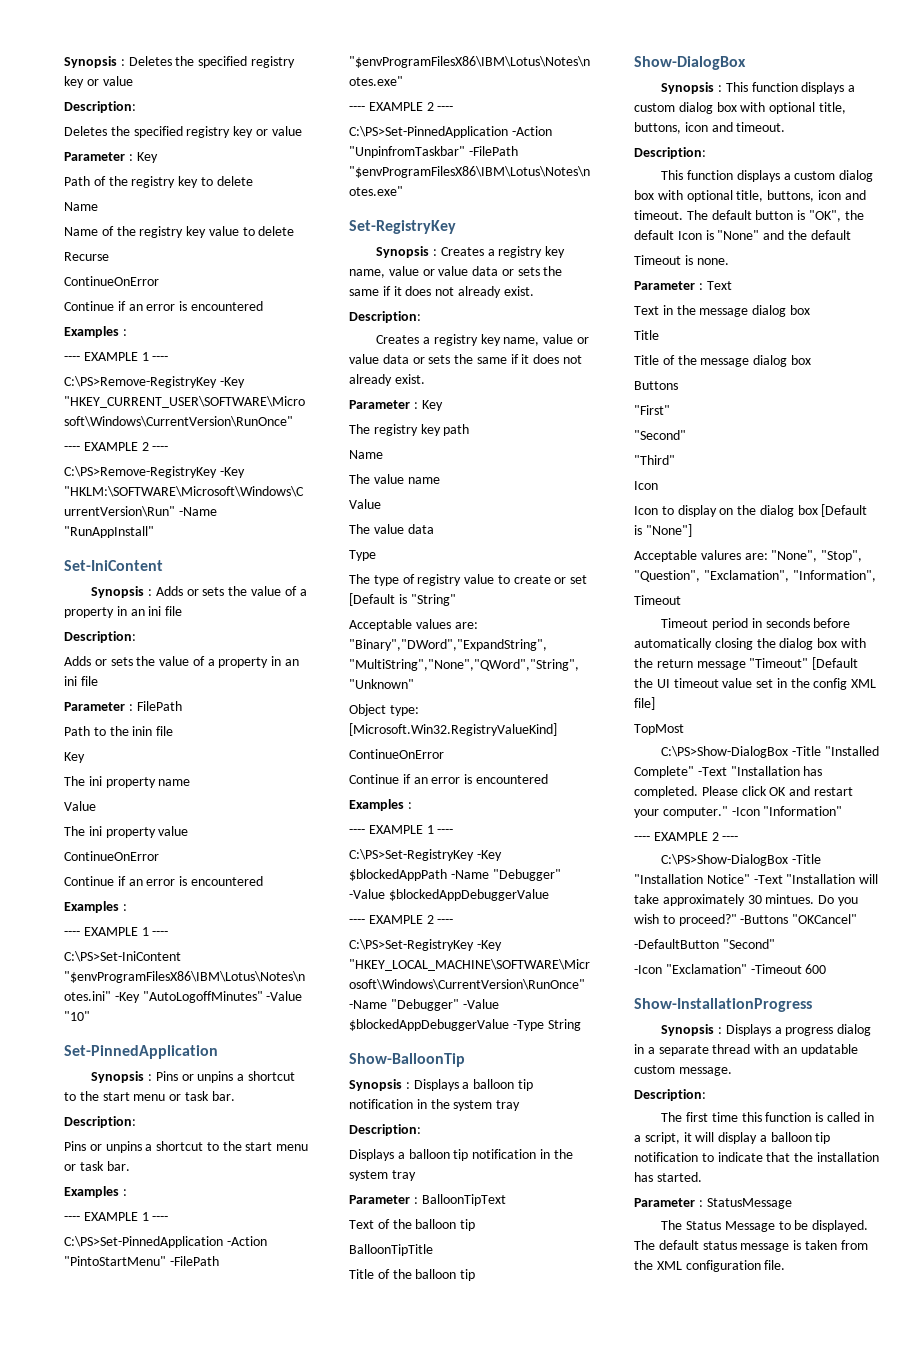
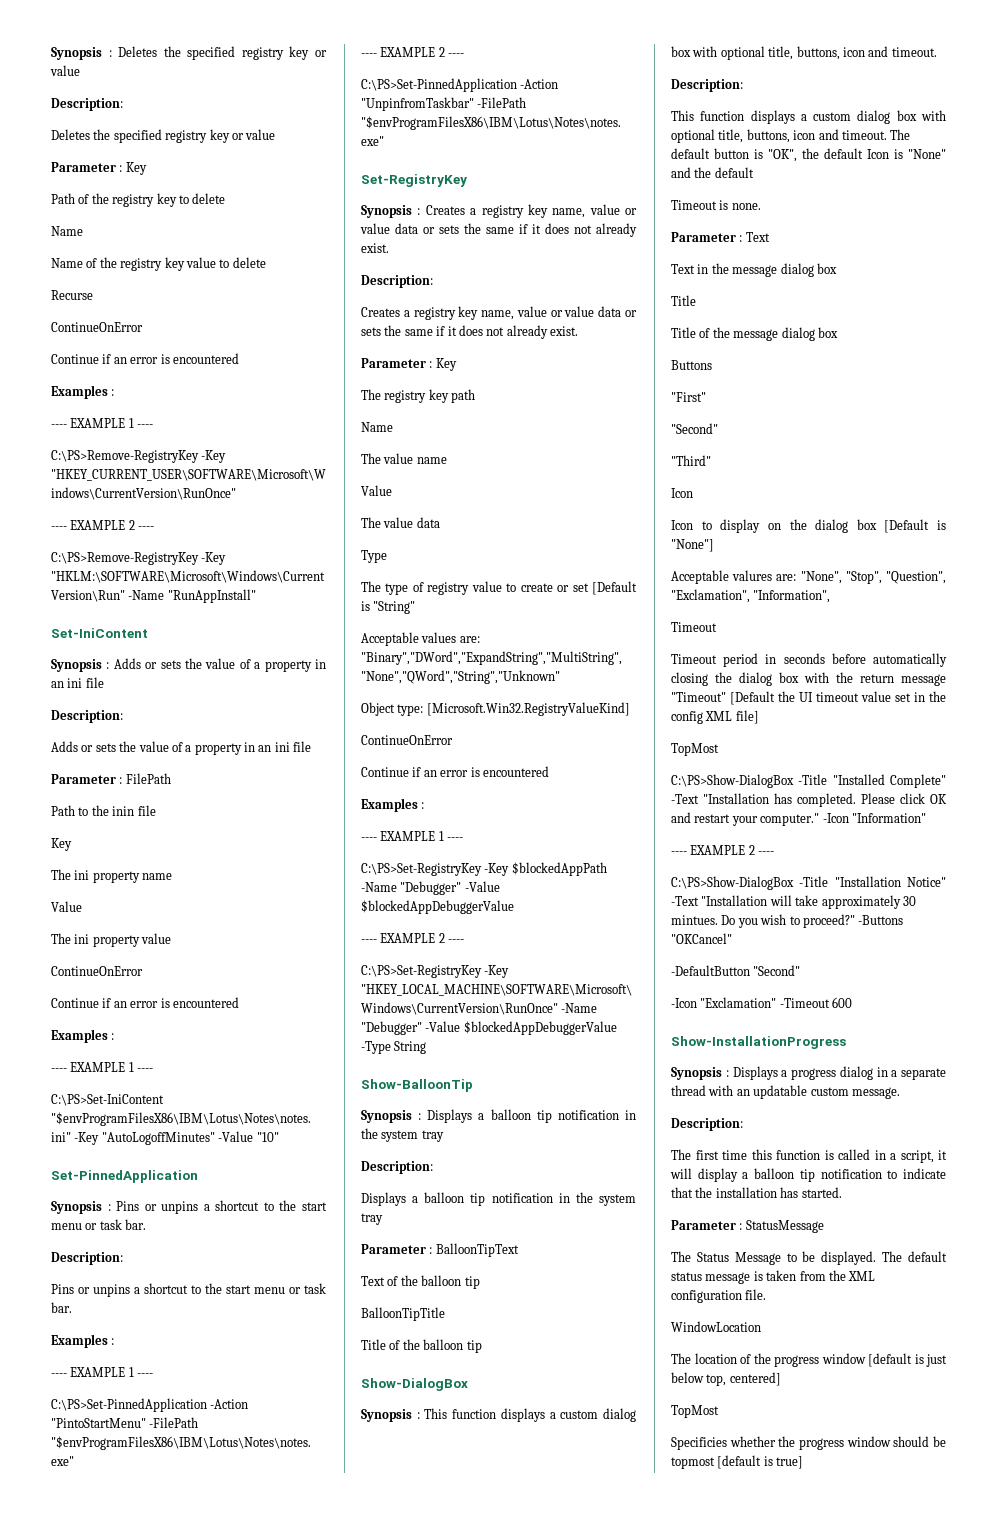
+ WindowLocation
+ The location of the progress window [default is just below top, centered]
+ TopMost
+ Specificies whether the progress window should be topmost [default is true]

